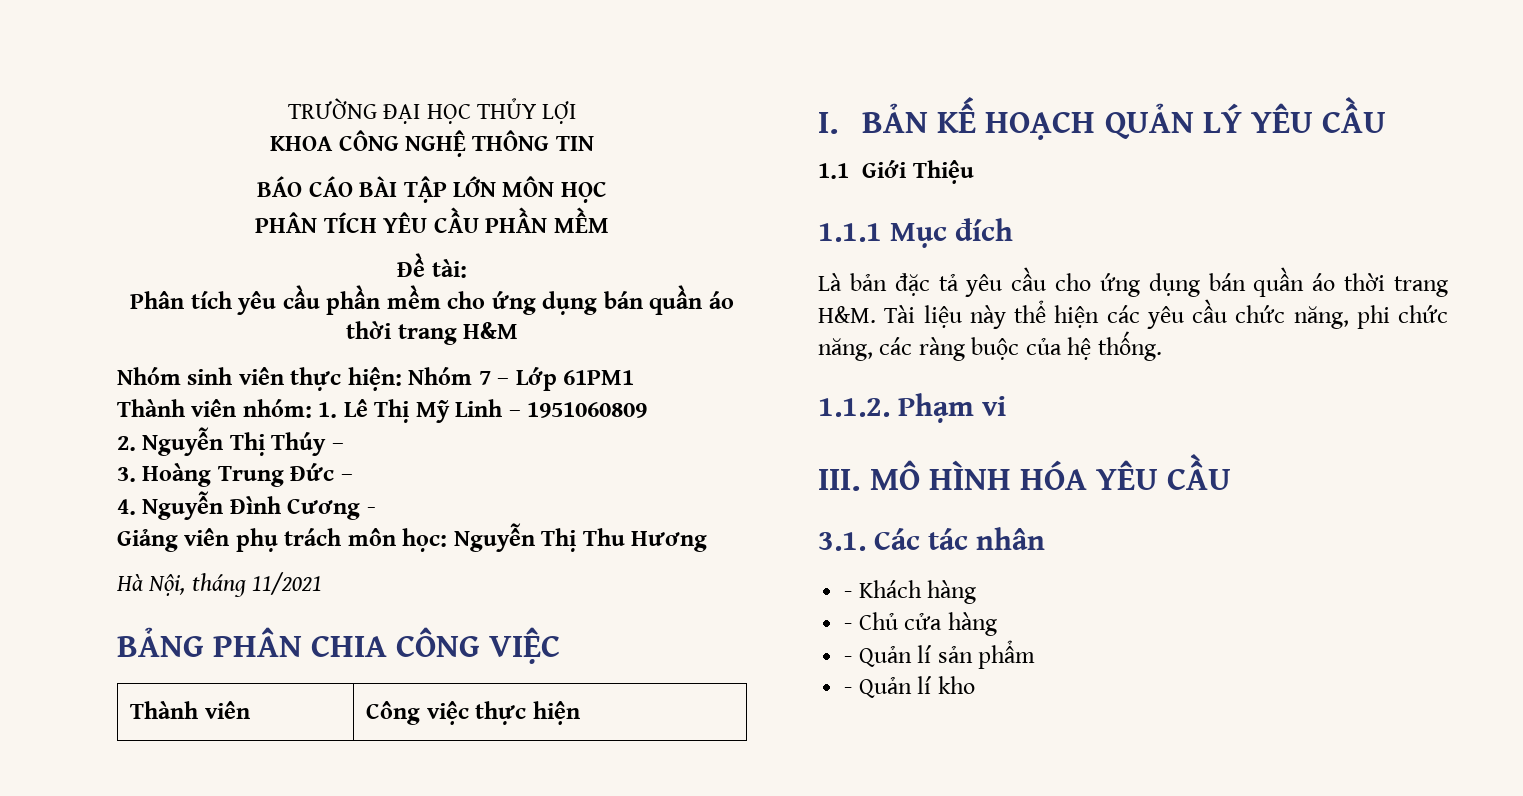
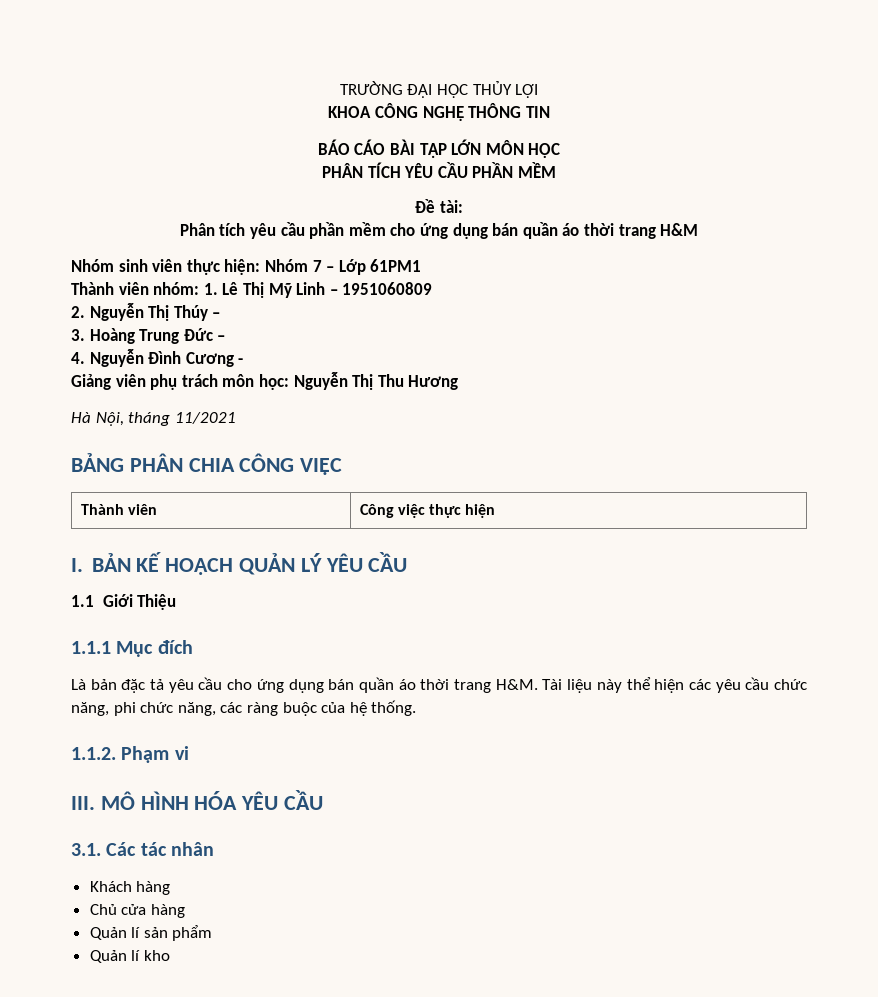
- - Khách hàng
+ Khách hàng
- - Chủ cửa hàng
+ Chủ cửa hàng
- - Quản lí sản phẩm
+ Quản lí sản phẩm
- - Quản lí kho
+ Quản lí kho

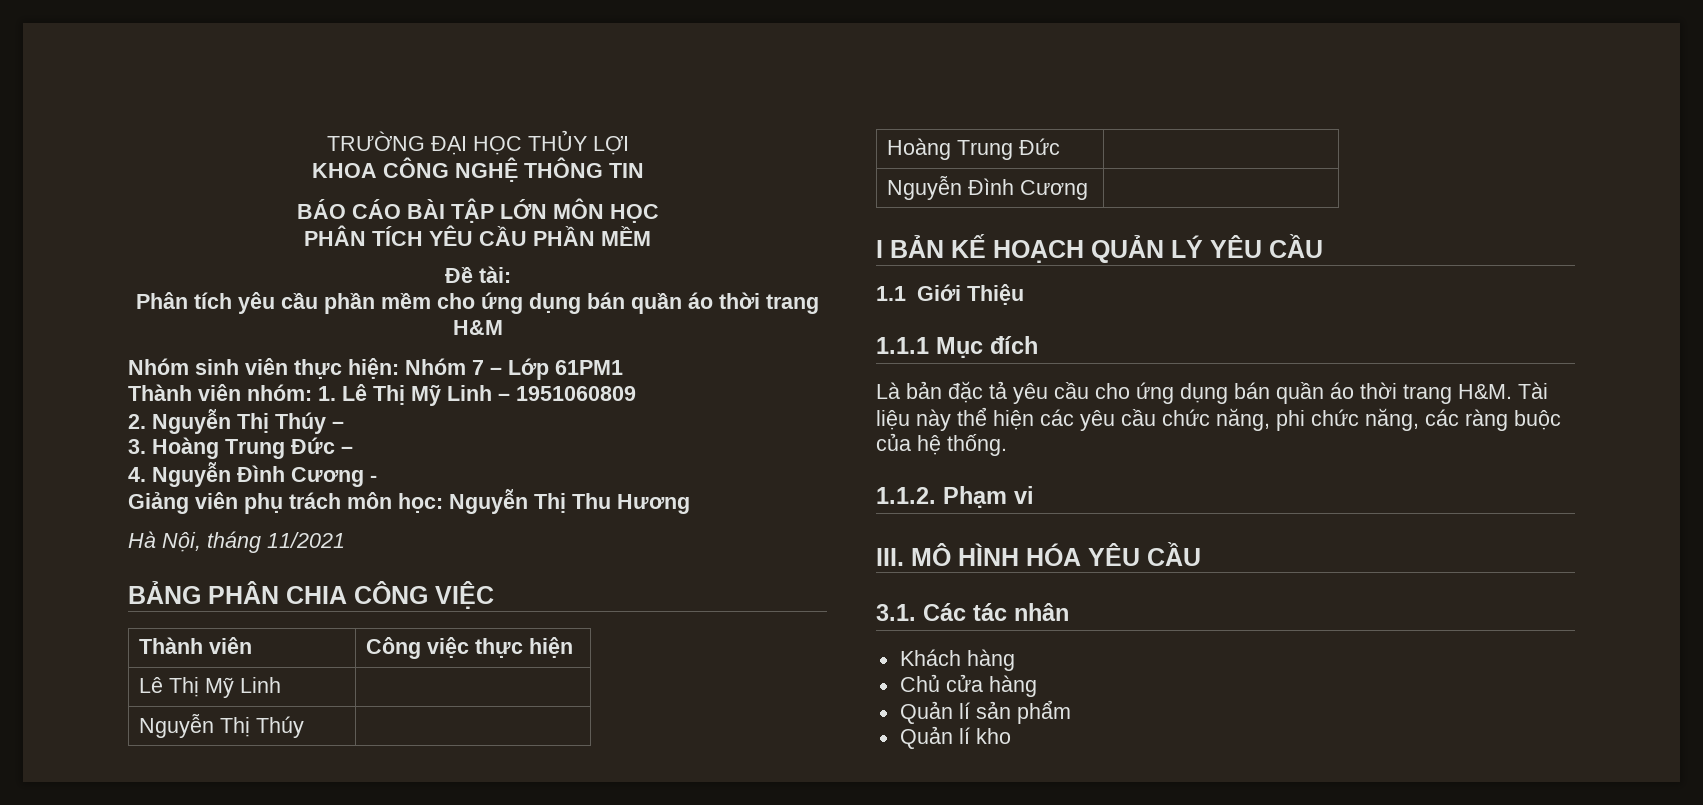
- I. BẢN KẾ HOẠCH QUẢN LÝ YÊU CẦU
+ Lê Thị Mỹ Linh |
+ Nguyễn Thị Thúy |
+ Hoàng Trung Đức |
+ Nguyễn Đình Cương |
+ I BẢN KẾ HOẠCH QUẢN LÝ YÊU CẦU

